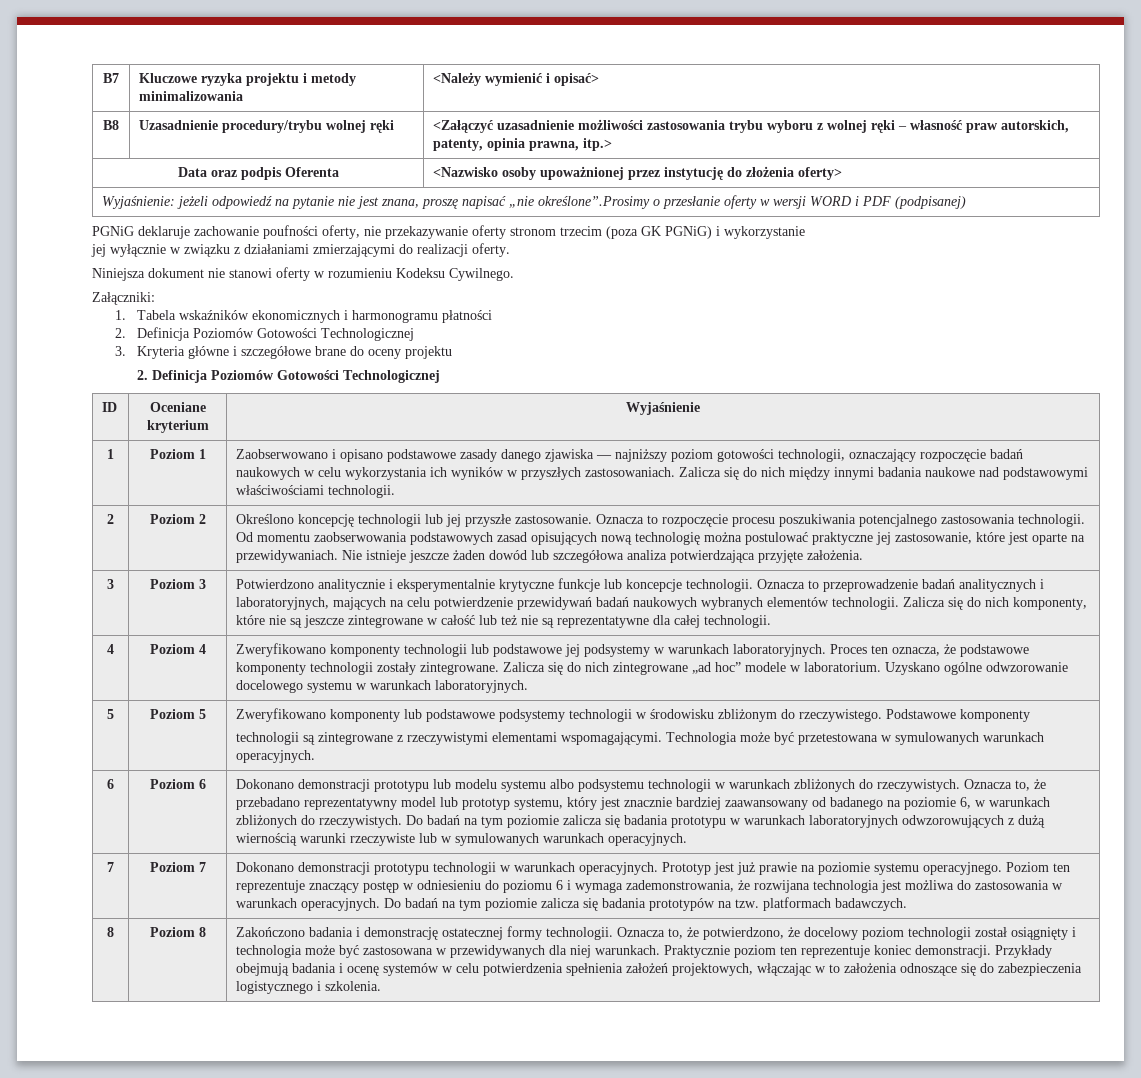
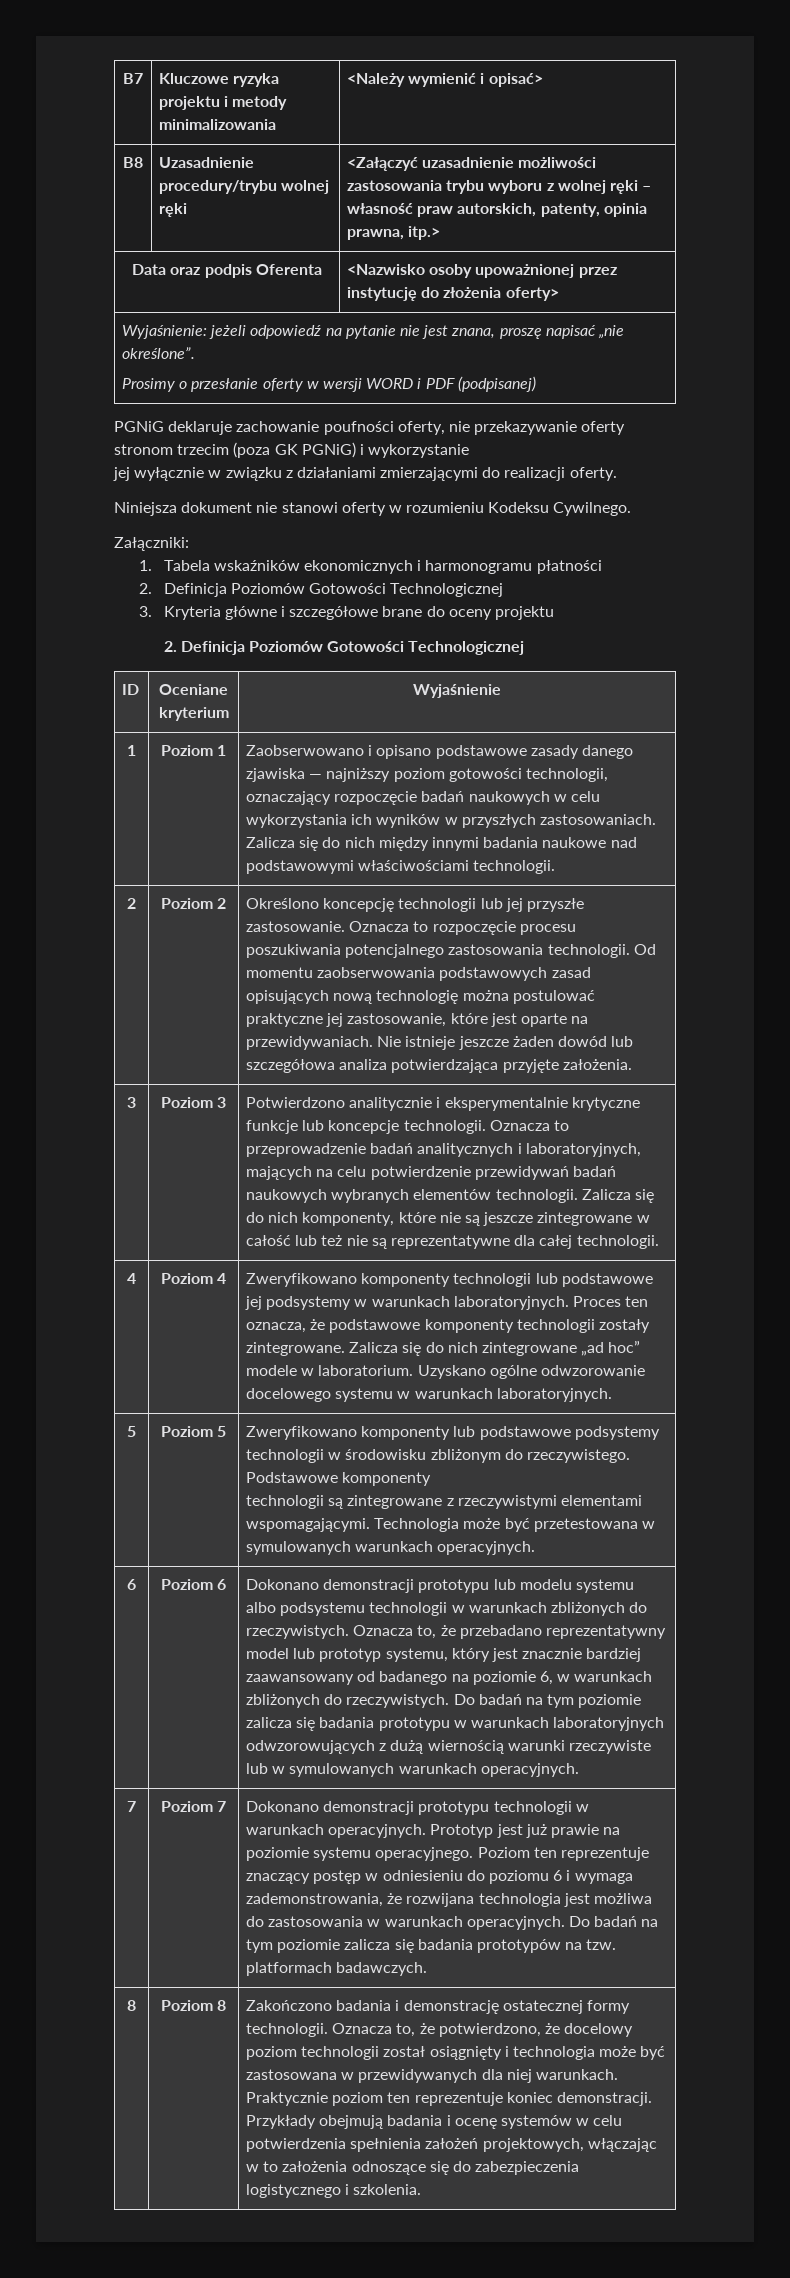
- Wyjaśnienie: jeżeli odpowiedź na pytanie nie jest znana, proszę napisać „nie określone”.Prosimy o przesłanie oferty w wersji WORD i PDF (podpisanej)
+ Wyjaśnienie: jeżeli odpowiedź na pytanie nie jest znana, proszę napisać „nie określone”.
+ Prosimy o przesłanie oferty w wersji WORD i PDF (podpisanej)

